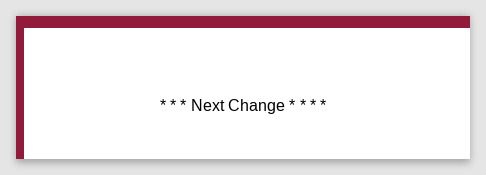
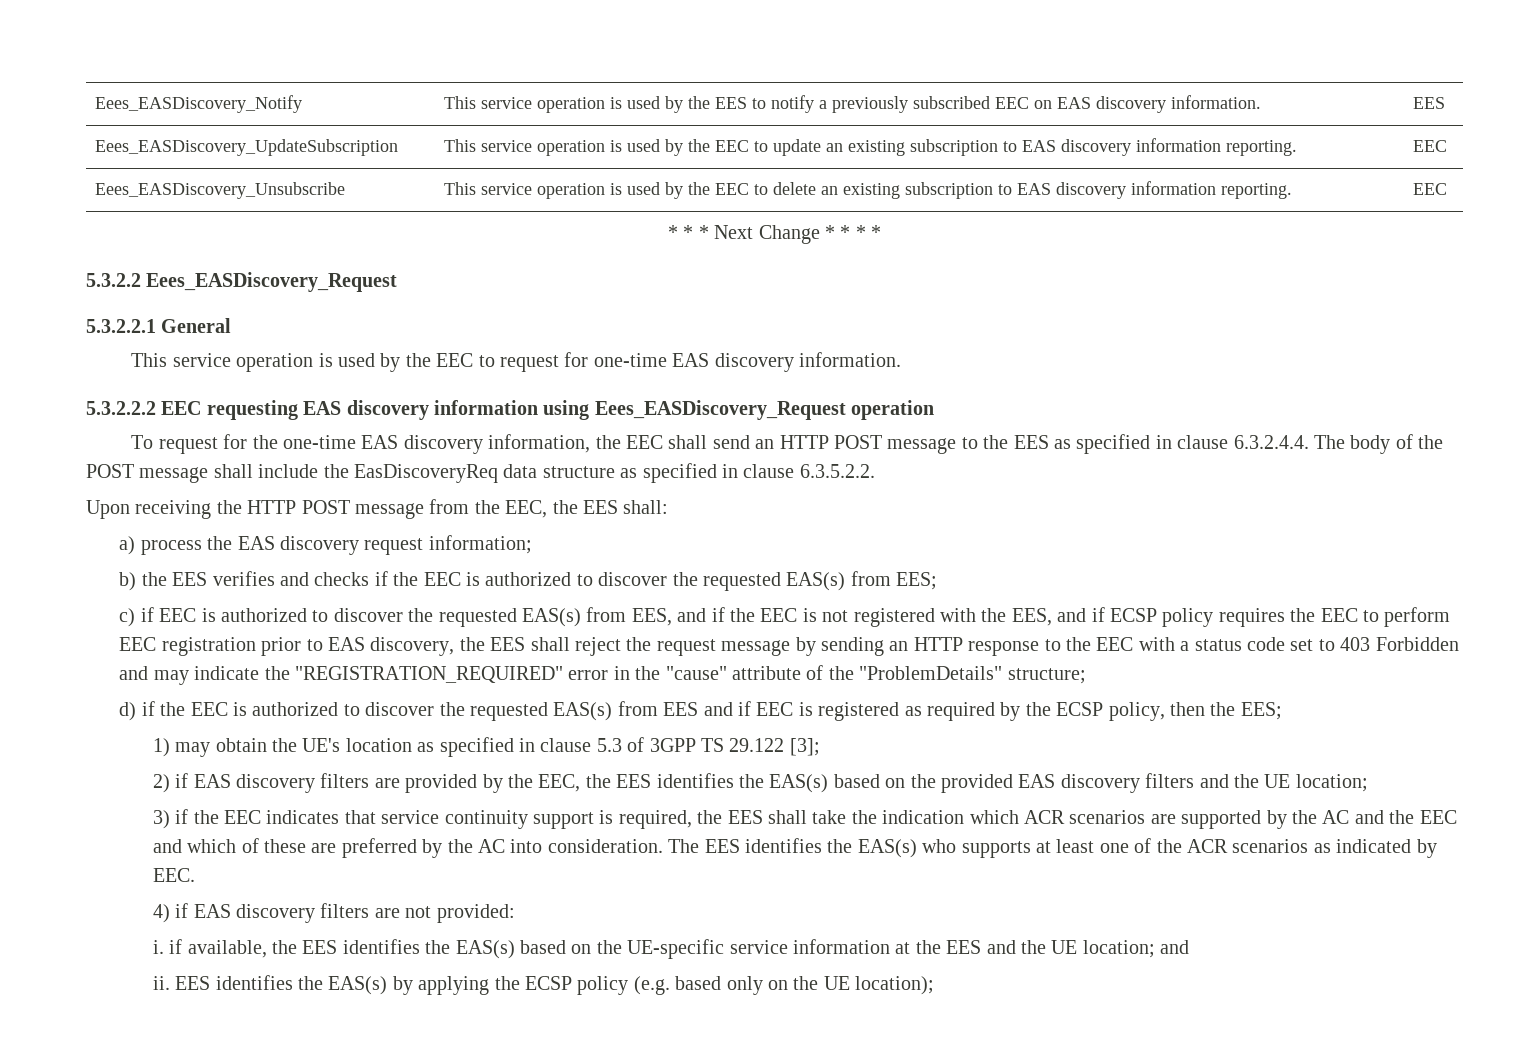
+ Eees_EASDiscovery_Notify | This service operation is used by the EES to notify a previously subscribed EEC on EAS discovery information. | EES
+ Eees_EASDiscovery_UpdateSubscription | This service operation is used by the EEC to update an existing subscription to EAS discovery information reporting. | EEC
+ Eees_EASDiscovery_Unsubscribe | This service operation is used by the EEC to delete an existing subscription to EAS discovery information reporting. | EEC
+ 5.3.2.2 Eees_EASDiscovery_Request
+ 5.3.2.2.1 General
+ This service operation is used by the EEC to request for one-time EAS discovery information.
+ 5.3.2.2.2 EEC requesting EAS discovery information using Eees_EASDiscovery_Request operation
+ To request for the one-time EAS discovery information, the EEC shall send an HTTP POST message to the EES as specified in clause 6.3.2.4.4. The body of the POST message shall include the EasDiscoveryReq data structure as specified in clause 6.3.5.2.2.
+ Upon receiving the HTTP POST message from the EEC, the EES shall:
+ a) process the EAS discovery request information;
+ b) the EES verifies and checks if the EEC is authorized to discover the requested EAS(s) from EES;
+ c) if EEC is authorized to discover the requested EAS(s) from EES, and if the EEC is not registered with the EES, and if ECSP policy requires the EEC to perform EEC registration prior to EAS discovery, the EES shall reject the request message by sending an HTTP response to the EEC with a status code set to 403 Forbidden and may indicate the "REGISTRATION_REQUIRED" error in the "cause" attribute of the "ProblemDetails" structure;
+ d) if the EEC is authorized to discover the requested EAS(s) from EES and if EEC is registered as required by the ECSP policy, then the EES;
+ 1) may obtain the UE's location as specified in clause 5.3 of 3GPP TS 29.122 [3];
+ 2) if EAS discovery filters are provided by the EEC, the EES identifies the EAS(s) based on the provided EAS discovery filters and the UE location;
+ 3) if the EEC indicates that service continuity support is required, the EES shall take the indication which ACR scenarios are supported by the AC and the EEC and which of these are preferred by the AC into consideration. The EES identifies the EAS(s) who supports at least one of the ACR scenarios as indicated by EEC.
+ 4) if EAS discovery filters are not provided:
+ i. if available, the EES identifies the EAS(s) based on the UE-specific service information at the EES and the UE location; and
+ ii. EES identifies the EAS(s) by applying the ECSP policy (e.g. based only on the UE location);

